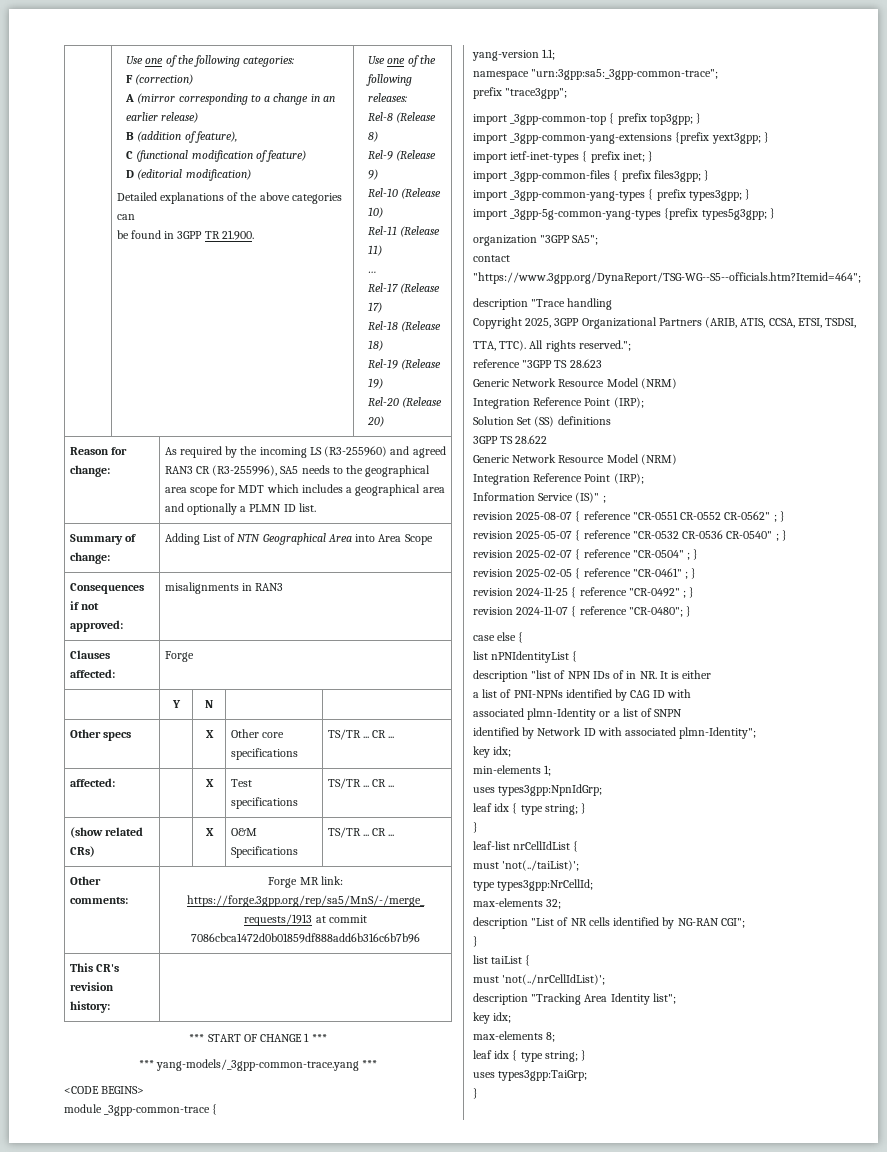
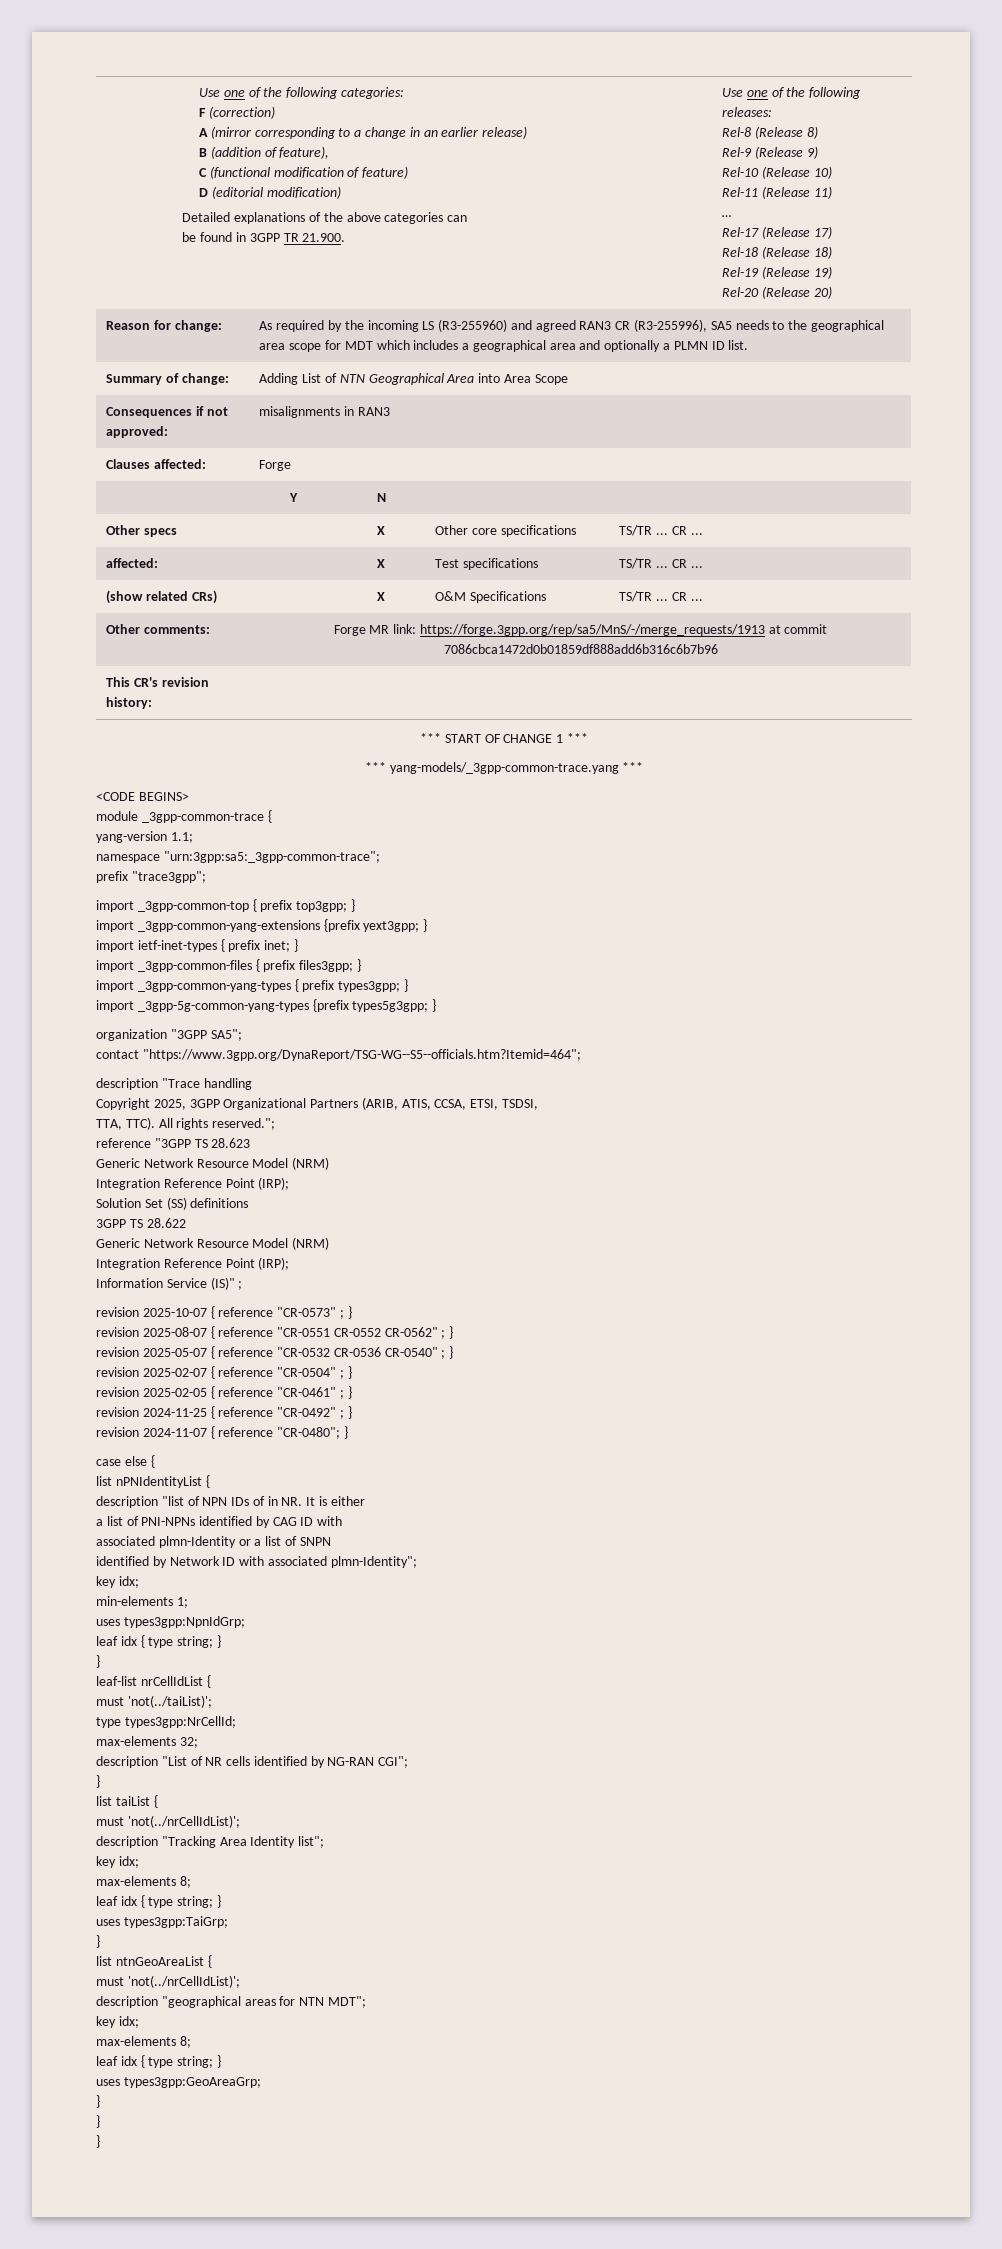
+ revision 2025-10-07 { reference "CR-0573" ; }
+ list ntnGeoAreaList {
+ must 'not(../nrCellIdList)';
+ description "geographical areas for NTN MDT";
+ key idx;
+ max-elements 8;
+ leaf idx { type string; }
+ uses types3gpp:GeoAreaGrp;
+ }
+ }
+ }

